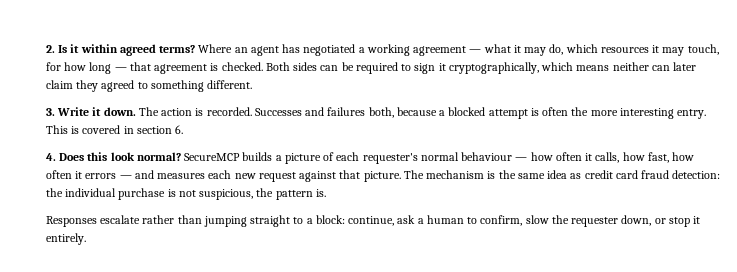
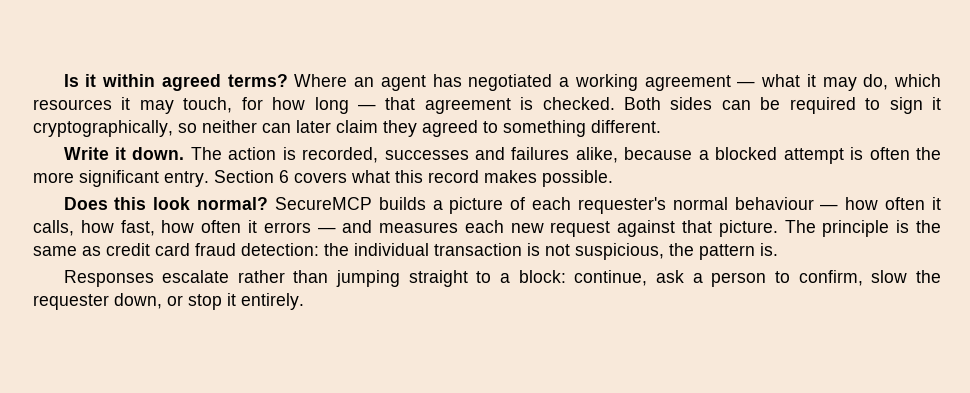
- 2. Is it within agreed terms?
+ Is it within agreed terms?
- Both sides can be required to sign it cryptographically, which means neither can later claim they agreed to something different.
+ Both sides can be required to sign it cryptographically, so neither can later claim they agreed to something different.
- 3. Write it down.
+ Write it down.
- The action is recorded. Successes and failures both, because a blocked attempt is often the more interesting entry. This is covered in section 6.
- 4. Does this look normal?
+ The action is recorded, successes and failures alike, because a blocked attempt is often the more significant entry. Section 6 covers what this record makes possible.
+ Does this look normal?
- The mechanism is the same idea as credit card fraud detection: the individual purchase is not suspicious, the pattern is.
+ The principle is the same as credit card fraud detection: the individual transaction is not suspicious, the pattern is.
- Responses escalate rather than jumping straight to a block: continue, ask a human to confirm, slow the requester down, or stop it entirely.
+ Responses escalate rather than jumping straight to a block: continue, ask a person to confirm, slow the requester down, or stop it entirely.

